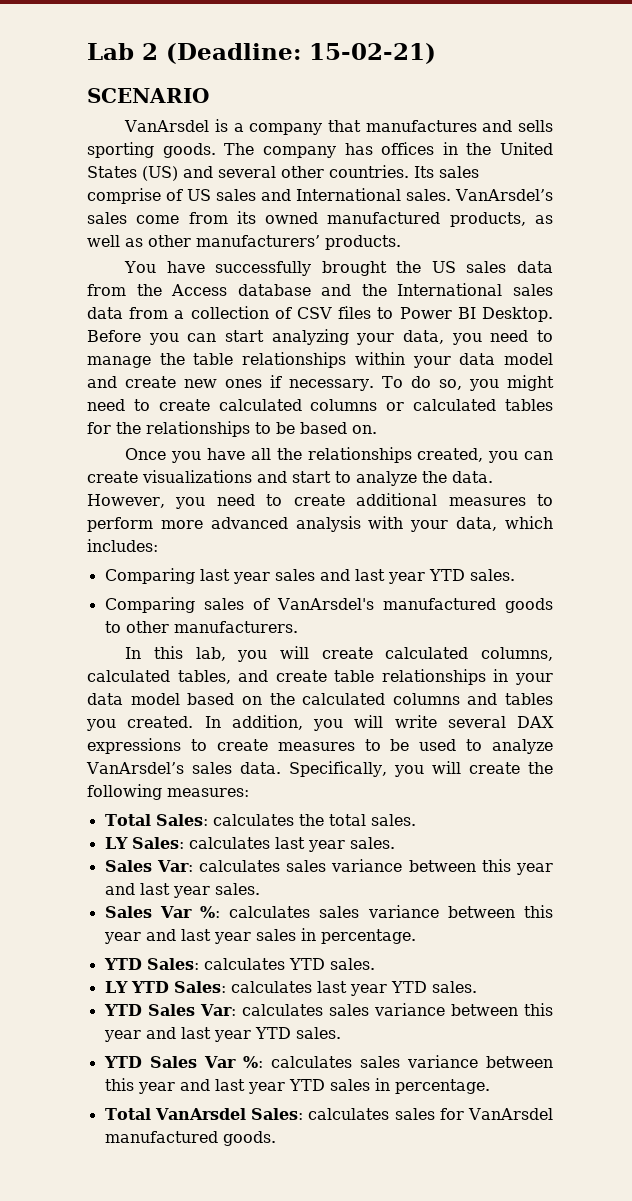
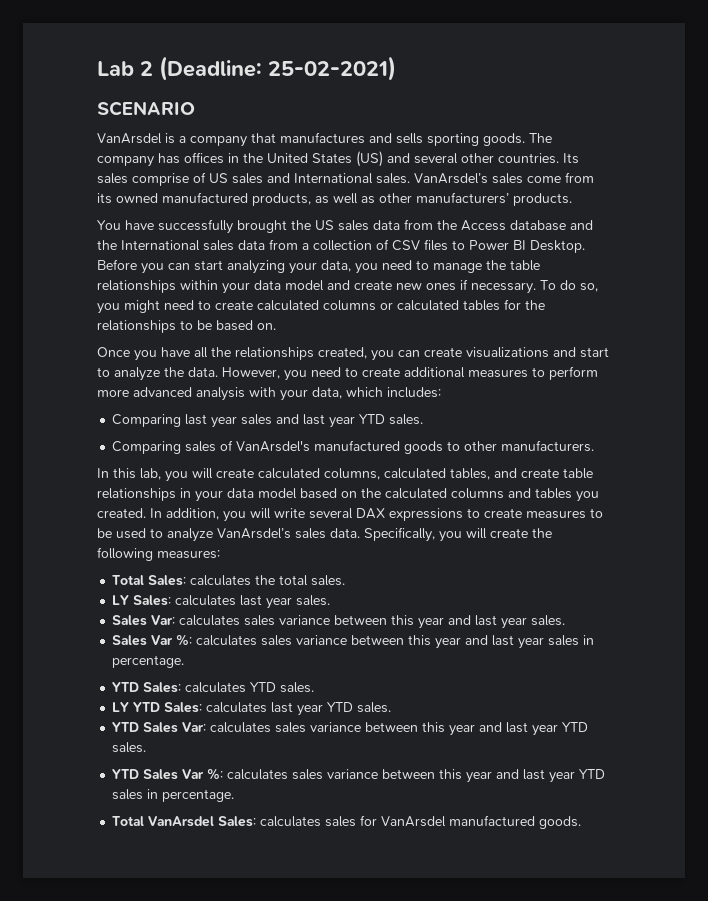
- Lab 2 (Deadline: 15-02-21)
+ Lab 2 (Deadline: 25-02-2021)

